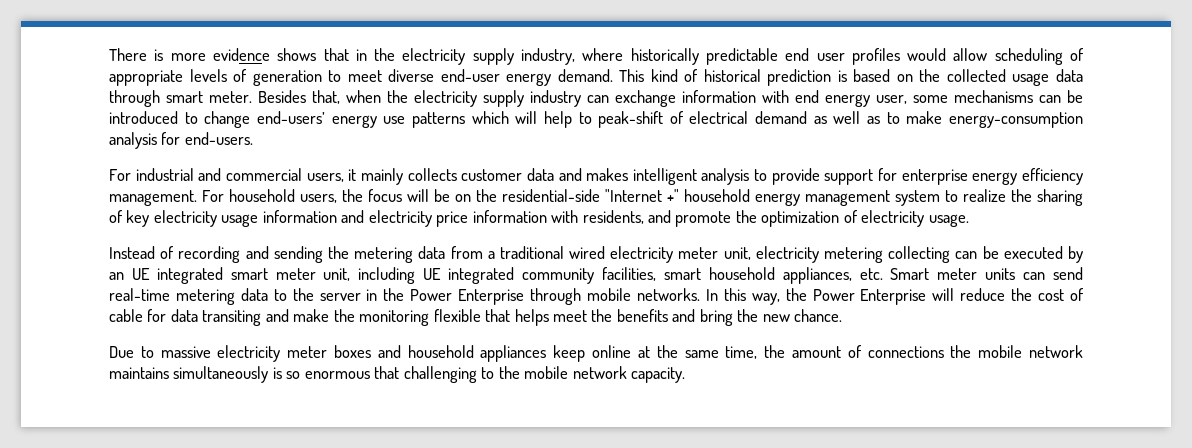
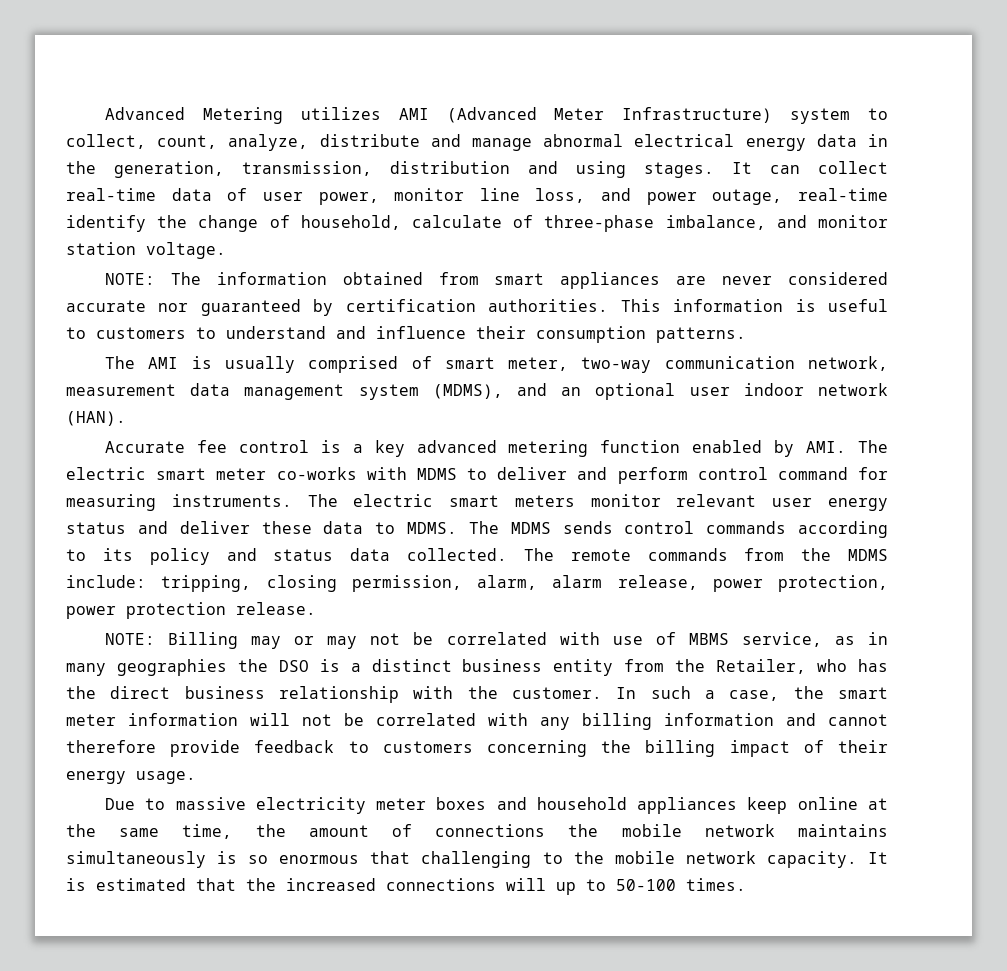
- There is more evidence shows that in the electricity supply industry, where historically predictable end user profiles would allow scheduling of appropriate levels of generation to meet diverse end-user energy demand. This kind of historical prediction is based on the collected usage data through smart meter. Besides that, when the electricity supply industry can exchange information with end energy user, some mechanisms can be introduced to change end-users’ energy use patterns which will help to peak-shift of electrical demand as well as to make energy-consumption analysis for end-users.
- For industrial and commercial users, it mainly collects customer data and makes intelligent analysis to provide support for enterprise energy efficiency management. For household users, the focus will be on the residential-side "Internet +" household energy management system to realize the sharing of key electricity usage information and electricity price information with residents, and promote the optimization of electricity usage.
- Instead of recording and sending the metering data from a traditional wired electricity meter unit, electricity metering collecting can be executed by an UE integrated smart meter unit, including UE integrated community facilities, smart household appliances, etc. Smart meter units can send real-time metering data to the server in the Power Enterprise through mobile networks. In this way, the Power Enterprise will reduce the cost of cable for data transiting and make the monitoring flexible that helps meet the benefits and bring the new chance.
+ Advanced Metering utilizes AMI (Advanced Meter Infrastructure) system to collect, count, analyze, distribute and manage abnormal electrical energy data in the generation, transmission, distribution and using stages. It can collect real-time data of user power, monitor line loss, and power outage, real-time identify the change of household, calculate of three-phase imbalance, and monitor station voltage.
+ NOTE: The information obtained from smart appliances are never considered accurate nor guaranteed by certification authorities. This information is useful to customers to understand and influence their consumption patterns.
+ The AMI is usually comprised of smart meter, two-way communication network, measurement data management system (MDMS), and an optional user indoor network (HAN).
+ Accurate fee control is a key advanced metering function enabled by AMI. The electric smart meter co-works with MDMS to deliver and perform control command for measuring instruments. The electric smart meters monitor relevant user energy status and deliver these data to MDMS. The MDMS sends control commands according to its policy and status data collected. The remote commands from the MDMS include: tripping, closing permission, alarm, alarm release, power protection, power protection release.
+ NOTE: Billing may or may not be correlated with use of MBMS service, as in many geographies the DSO is a distinct business entity from the Retailer, who has the direct business relationship with the customer. In such a case, the smart meter information will not be correlated with any billing information and cannot therefore provide feedback to customers concerning the billing impact of their energy usage.
+ It is estimated that the increased connections will up to 50-100 times.

